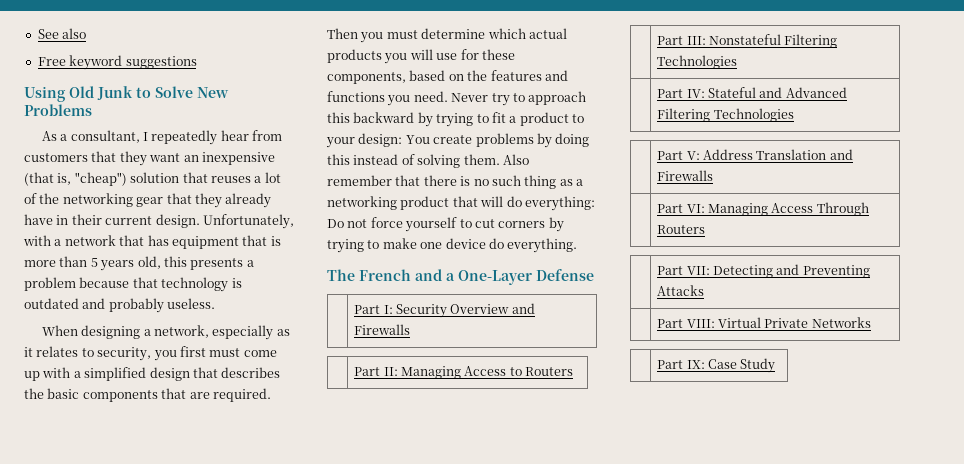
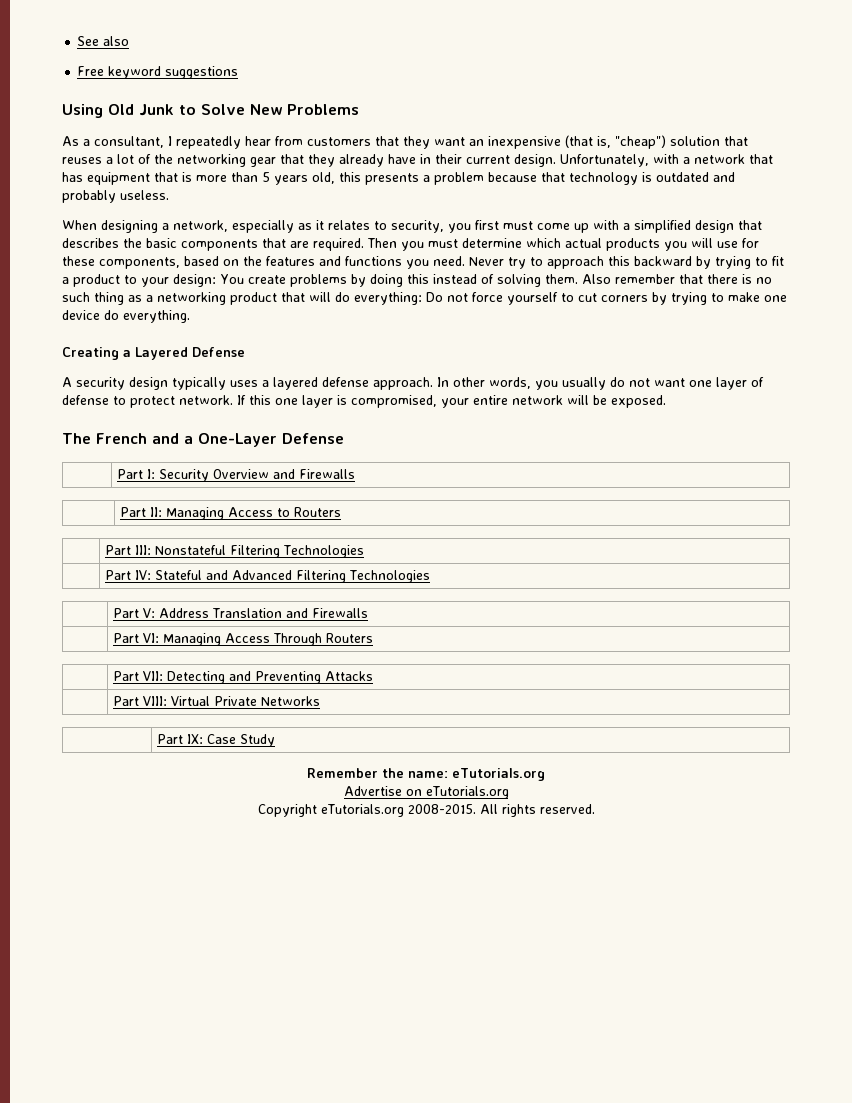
+ Creating a Layered Defense
+ A security design typically uses a layered defense approach. In other words, you usually do not want one layer of defense to protect network. If this one layer is compromised, your entire network will be exposed.
+ Remember the name: eTutorials.org
+ Advertise on eTutorials.org
+ Copyright eTutorials.org 2008-2015. All rights reserved.

